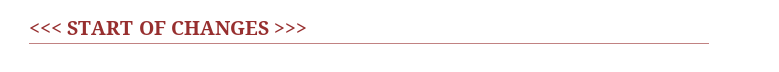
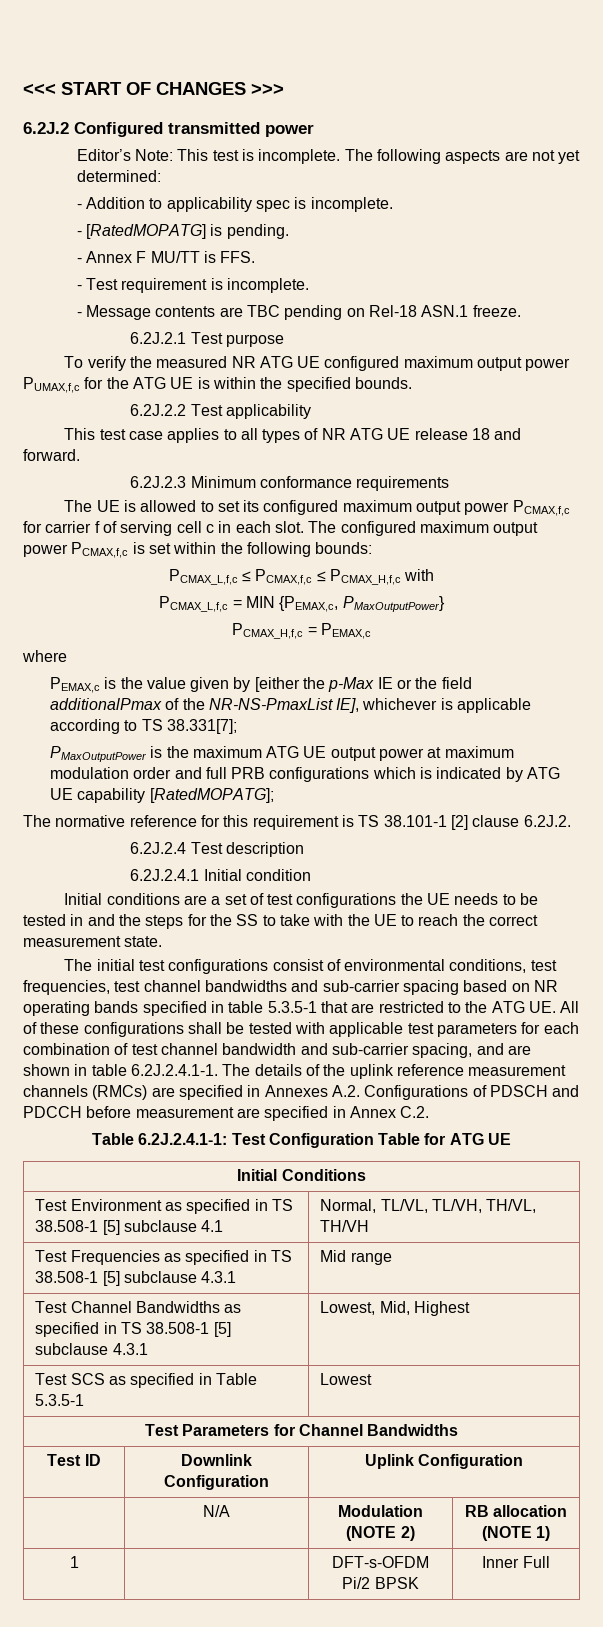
+ 6.2J.2 Configured transmitted power
+ Editor’s Note: This test is incomplete. The following aspects are not yet determined:
+ - Addition to applicability spec is incomplete.
+ - [RatedMOPATG] is pending.
+ - Annex F MU/TT is FFS.
+ - Test requirement is incomplete.
+ - Message contents are TBC pending on Rel-18 ASN.1 freeze.
+ 6.2J.2.1 Test purpose
+ To verify the measured NR ATG UE configured maximum output power PUMAX,f,c for the ATG UE is within the specified bounds.
+ 6.2J.2.2 Test applicability
+ This test case applies to all types of NR ATG UE release 18 and forward.
+ 6.2J.2.3 Minimum conformance requirements
+ The UE is allowed to set its configured maximum output power PCMAX,f,c for carrier f of serving cell c in each slot. The configured maximum output power PCMAX,f,c is set within the following bounds:
+ PCMAX_L,f,c ≤ PCMAX,f,c ≤ PCMAX_H,f,c with
+ PCMAX_L,f,c = MIN {PEMAX,c, PMaxOutputPower}
+ PCMAX_H,f,c = PEMAX,c
+ where
+ PEMAX,c is the value given by [either the p-Max IE or the field additionalPmax of the NR-NS-PmaxList IE], whichever is applicable according to TS 38.331[7];
+ PMaxOutputPower is the maximum ATG UE output power at maximum modulation order and full PRB configurations which is indicated by ATG UE capability [RatedMOPATG];
+ The normative reference for this requirement is TS 38.101-1 [2] clause 6.2J.2.
+ 6.2J.2.4 Test description
+ 6.2J.2.4.1 Initial condition
+ Initial conditions are a set of test configurations the UE needs to be tested in and the steps for the SS to take with the UE to reach the correct measurement state.
+ The initial test configurations consist of environmental conditions, test frequencies, test channel bandwidths and sub-carrier spacing based on NR operating bands specified in table 5.3.5-1 that are restricted to the ATG UE. All of these configurations shall be tested with applicable test parameters for each combination of test channel bandwidth and sub-carrier spacing, and are shown in table 6.2J.2.4.1-1. The details of the uplink reference measurement channels (RMCs) are specified in Annexes A.2. Configurations of PDSCH and PDCCH before measurement are specified in Annex C.2.
+ Table 6.2J.2.4.1-1: Test Configuration Table for ATG UE
+ Initial Conditions
+ Test Environment as specified in TS 38.508-1 [5] subclause 4.1 | Normal, TL/VL, TL/VH, TH/VL, TH/VH
+ Test Frequencies as specified in TS 38.508-1 [5] subclause 4.3.1 | Mid range
+ Test Channel Bandwidths as specified in TS 38.508-1 [5] subclause 4.3.1 | Lowest, Mid, Highest
+ Test SCS as specified in Table 5.3.5-1 | Lowest
+ Test Parameters for Channel Bandwidths
+ Test ID | Downlink Configuration | Uplink Configuration
+ | N/A | Modulation (NOTE 2) | RB allocation (NOTE 1)
+ 1 | | DFT-s-OFDM Pi/2 BPSK | Inner Full

